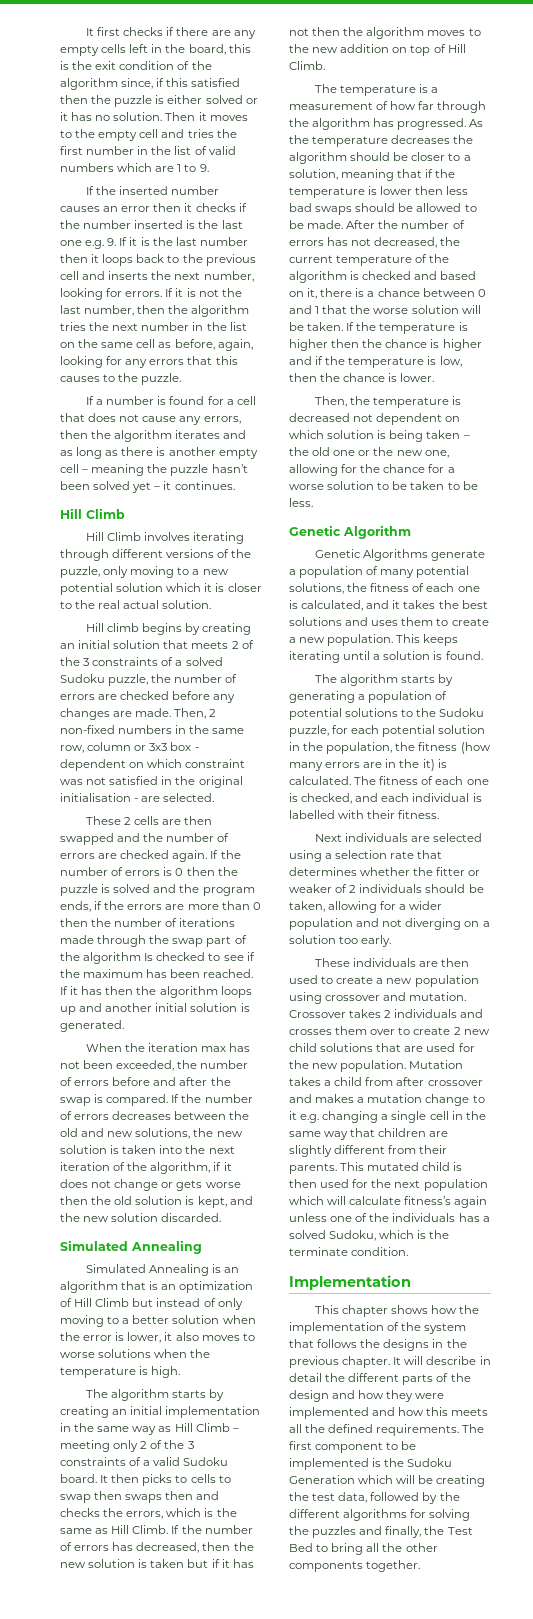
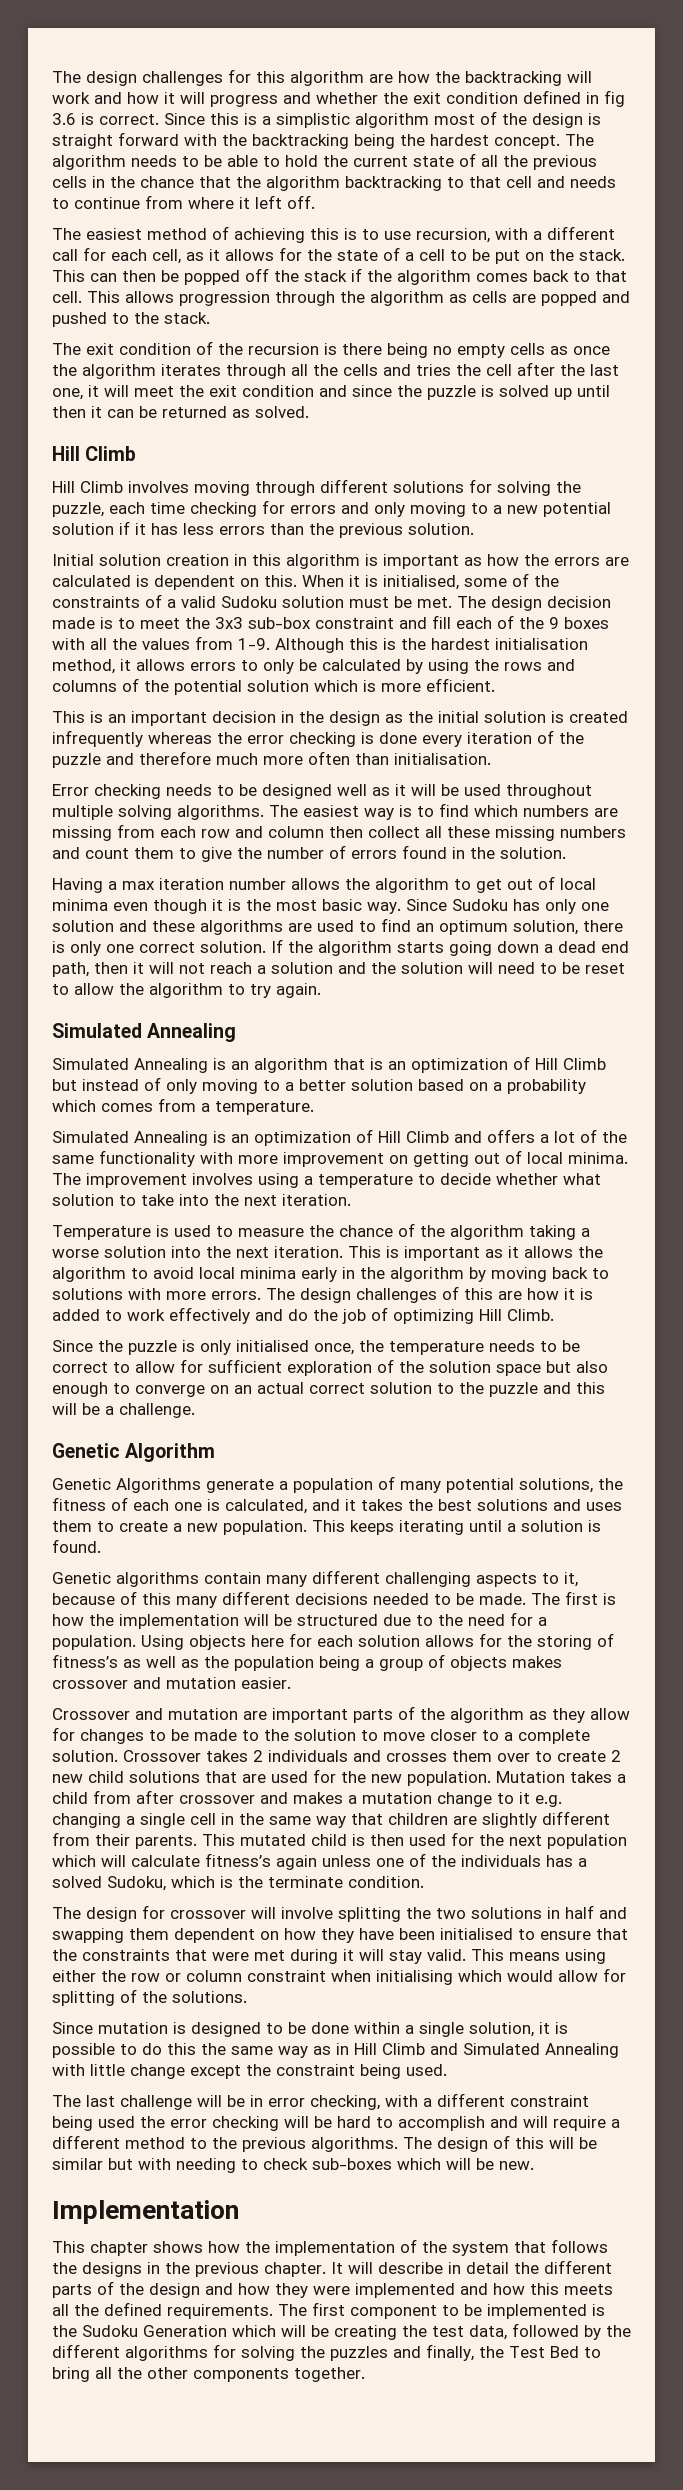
- It first checks if there are any empty cells left in the board, this is the exit condition of the algorithm since, if this satisfied then the puzzle is either solved or it has no solution. Then it moves to the empty cell and tries the first number in the list of valid numbers which are 1 to 9.
- If the inserted number causes an error then it checks if the number inserted is the last one e.g. 9. If it is the last number then it loops back to the previous cell and inserts the next number, looking for errors. If it is not the last number, then the algorithm tries the next number in the list on the same cell as before, again, looking for any errors that this causes to the puzzle.
- If a number is found for a cell that does not cause any errors, then the algorithm iterates and as long as there is another empty cell – meaning the puzzle hasn’t been solved yet – it continues.
+ The design challenges for this algorithm are how the backtracking will work and how it will progress and whether the exit condition defined in fig 3.6 is correct. Since this is a simplistic algorithm most of the design is straight forward with the backtracking being the hardest concept. The algorithm needs to be able to hold the current state of all the previous cells in the chance that the algorithm backtracking to that cell and needs to continue from where it left off.
+ The easiest method of achieving this is to use recursion, with a different call for each cell, as it allows for the state of a cell to be put on the stack. This can then be popped off the stack if the algorithm comes back to that cell. This allows progression through the algorithm as cells are popped and pushed to the stack.
+ The exit condition of the recursion is there being no empty cells as once the algorithm iterates through all the cells and tries the cell after the last one, it will meet the exit condition and since the puzzle is solved up until then it can be returned as solved.
- Hill Climb involves iterating through different versions of the puzzle, only moving to a new potential solution which it is closer to the real actual solution.
- Hill climb begins by creating an initial solution that meets 2 of the 3 constraints of a solved Sudoku puzzle, the number of errors are checked before any changes are made. Then, 2 non-fixed numbers in the same row, column or 3x3 box - dependent on which constraint was not satisfied in the original initialisation - are selected.
- These 2 cells are then swapped and the number of errors are checked again. If the number of errors is 0 then the puzzle is solved and the program ends, if the errors are more than 0 then the number of iterations made through the swap part of the algorithm Is checked to see if the maximum has been reached. If it has then the algorithm loops up and another initial solution is generated.
- When the iteration max has not been exceeded, the number of errors before and after the swap is compared. If the number of errors decreases between the old and new solutions, the new solution is taken into the next iteration of the algorithm, if it does not change or gets worse then the old solution is kept, and the new solution discarded.
+ Hill Climb involves moving through different solutions for solving the puzzle, each time checking for errors and only moving to a new potential solution if it has less errors than the previous solution.
+ Initial solution creation in this algorithm is important as how the errors are calculated is dependent on this. When it is initialised, some of the constraints of a valid Sudoku solution must be met. The design decision made is to meet the 3x3 sub-box constraint and fill each of the 9 boxes with all the values from 1-9. Although this is the hardest initialisation method, it allows errors to only be calculated by using the rows and columns of the potential solution which is more efficient.
+ This is an important decision in the design as the initial solution is created infrequently whereas the error checking is done every iteration of the puzzle and therefore much more often than initialisation.
+ Error checking needs to be designed well as it will be used throughout multiple solving algorithms. The easiest way is to find which numbers are missing from each row and column then collect all these missing numbers and count them to give the number of errors found in the solution.
+ Having a max iteration number allows the algorithm to get out of local minima even though it is the most basic way. Since Sudoku has only one solution and these algorithms are used to find an optimum solution, there is only one correct solution. If the algorithm starts going down a dead end path, then it will not reach a solution and the solution will need to be reset to allow the algorithm to try again.
- Simulated Annealing is an algorithm that is an optimization of Hill Climb but instead of only moving to a better solution when the error is lower, it also moves to worse solutions when the temperature is high.
- The algorithm starts by creating an initial implementation in the same way as Hill Climb – meeting only 2 of the 3 constraints of a valid Sudoku board. It then picks to cells to swap then swaps then and checks the errors, which is the same as Hill Climb. If the number of errors has decreased, then the new solution is taken but if it has not then the algorithm moves to the new addition on top of Hill Climb.
- The temperature is a measurement of how far through the algorithm has progressed. As the temperature decreases the algorithm should be closer to a solution, meaning that if the temperature is lower then less bad swaps should be allowed to be made. After the number of errors has not decreased, the current temperature of the algorithm is checked and based on it, there is a chance between 0 and 1 that the worse solution will be taken. If the temperature is higher then the chance is higher and if the temperature is low, then the chance is lower.
- Then, the temperature is decreased not dependent on which solution is being taken – the old one or the new one, allowing for the chance for a worse solution to be taken to be less.
+ Simulated Annealing is an algorithm that is an optimization of Hill Climb but instead of only moving to a better solution based on a probability which comes from a temperature.
+ Simulated Annealing is an optimization of Hill Climb and offers a lot of the same functionality with more improvement on getting out of local minima. The improvement involves using a temperature to decide whether what solution to take into the next iteration.
+ Temperature is used to measure the chance of the algorithm taking a worse solution into the next iteration. This is important as it allows the algorithm to avoid local minima early in the algorithm by moving back to solutions with more errors. The design challenges of this are how it is added to work effectively and do the job of optimizing Hill Climb.
+ Since the puzzle is only initialised once, the temperature needs to be correct to allow for sufficient exploration of the solution space but also enough to converge on an actual correct solution to the puzzle and this will be a challenge.
- The algorithm starts by generating a population of potential solutions to the Sudoku puzzle, for each potential solution in the population, the fitness (how many errors are in the it) is calculated. The fitness of each one is checked, and each individual is labelled with their fitness.
- Next individuals are selected using a selection rate that determines whether the fitter or weaker of 2 individuals should be taken, allowing for a wider population and not diverging on a solution too early.
- These individuals are then used to create a new population using crossover and mutation.
+ Genetic algorithms contain many different challenging aspects to it, because of this many different decisions needed to be made. The first is how the implementation will be structured due to the need for a population. Using objects here for each solution allows for the storing of fitness’s as well as the population being a group of objects makes crossover and mutation easier.
+ Crossover and mutation are important parts of the algorithm as they allow for changes to be made to the solution to move closer to a complete solution.
+ The design for crossover will involve splitting the two solutions in half and swapping them dependent on how they have been initialised to ensure that the constraints that were met during it will stay valid. This means using either the row or column constraint when initialising which would allow for splitting of the solutions.
+ Since mutation is designed to be done within a single solution, it is possible to do this the same way as in Hill Climb and Simulated Annealing with little change except the constraint being used.
+ The last challenge will be in error checking, with a different constraint being used the error checking will be hard to accomplish and will require a different method to the previous algorithms. The design of this will be similar but with needing to check sub-boxes which will be new.

